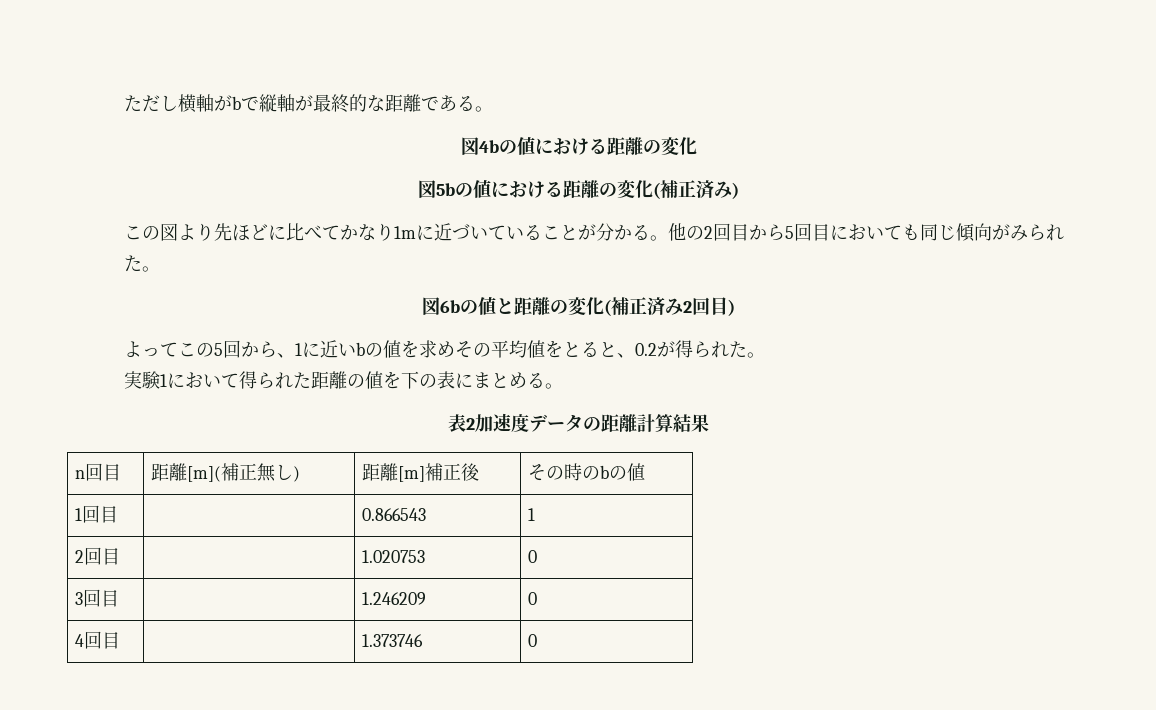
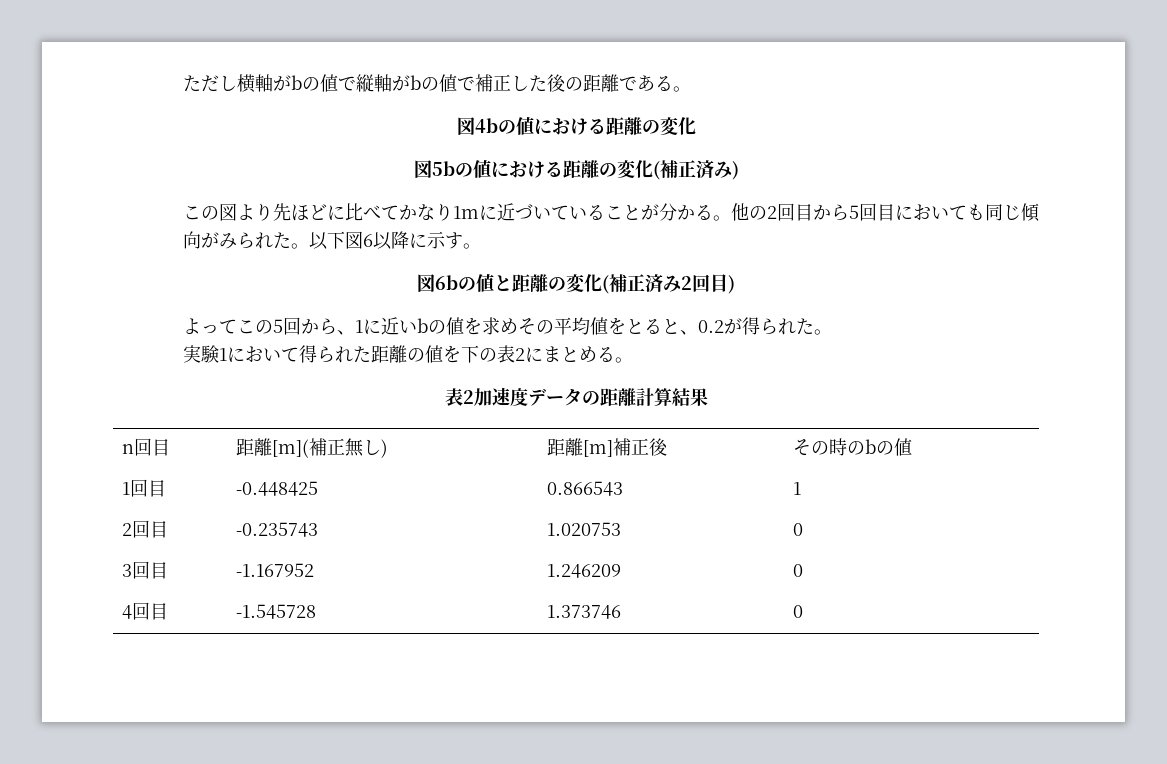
- ただし横軸がbで縦軸が最終的な距離である。
+ ただし横軸がbの値で縦軸がbの値で補正した後の距離である。
+ 以下図6以降に示す。
- 実験1において得られた距離の値を下の表にまとめる。
+ 実験1において得られた距離の値を下の表2にまとめる。
- 1回目 | | 0.866543 | 1
+ 1回目 | -0.448425 | 0.866543 | 1
- 2回目 | | 1.020753 | 0
+ 2回目 | -0.235743 | 1.020753 | 0
- 3回目 | | 1.246209 | 0
+ 3回目 | -1.167952 | 1.246209 | 0
- 4回目 | | 1.373746 | 0
+ 4回目 | -1.545728 | 1.373746 | 0

